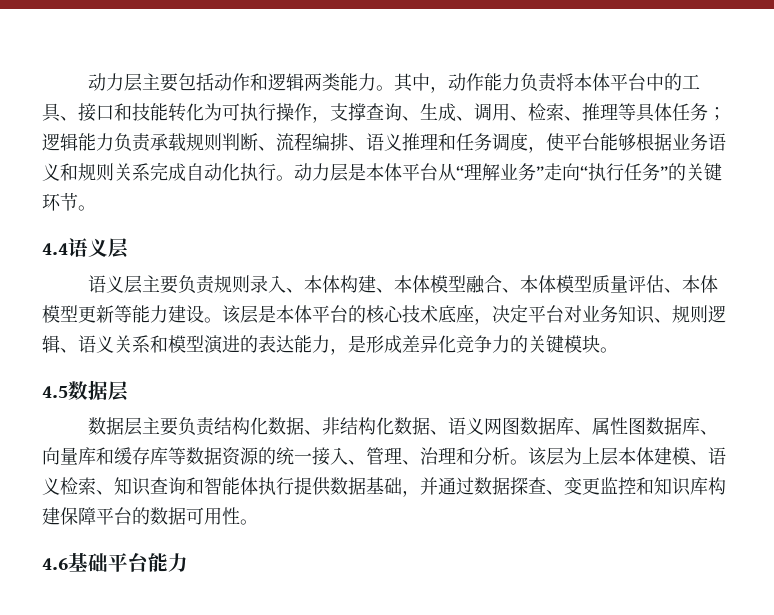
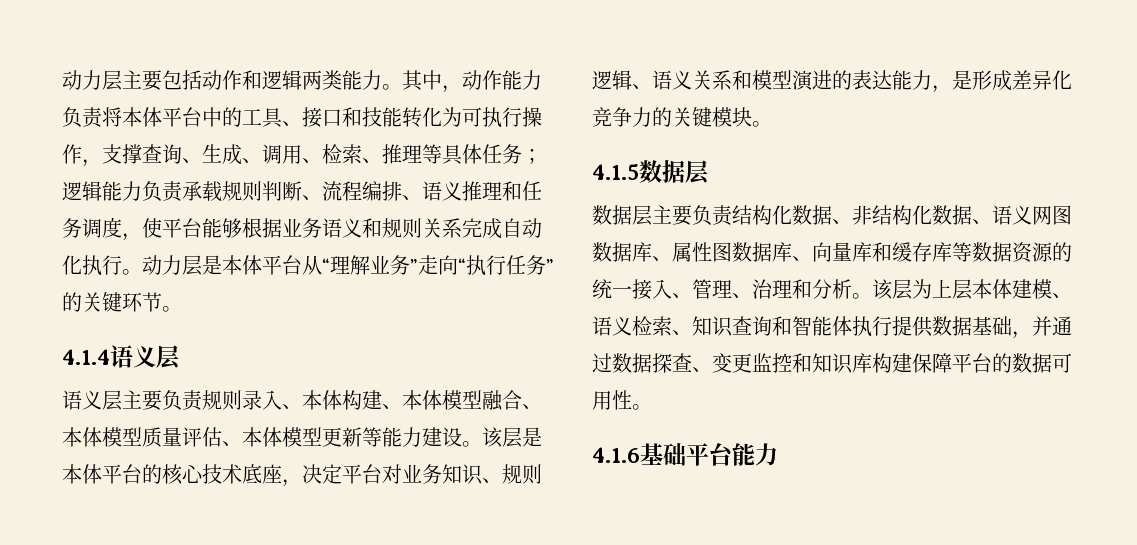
- 4.4语义层
+ 4.1.4语义层
- 4.5数据层
+ 4.1.5数据层
- 4.6基础平台能力
+ 4.1.6基础平台能力

